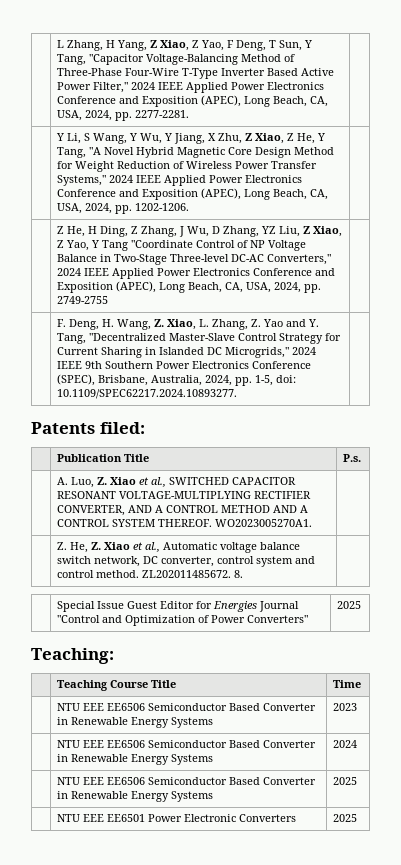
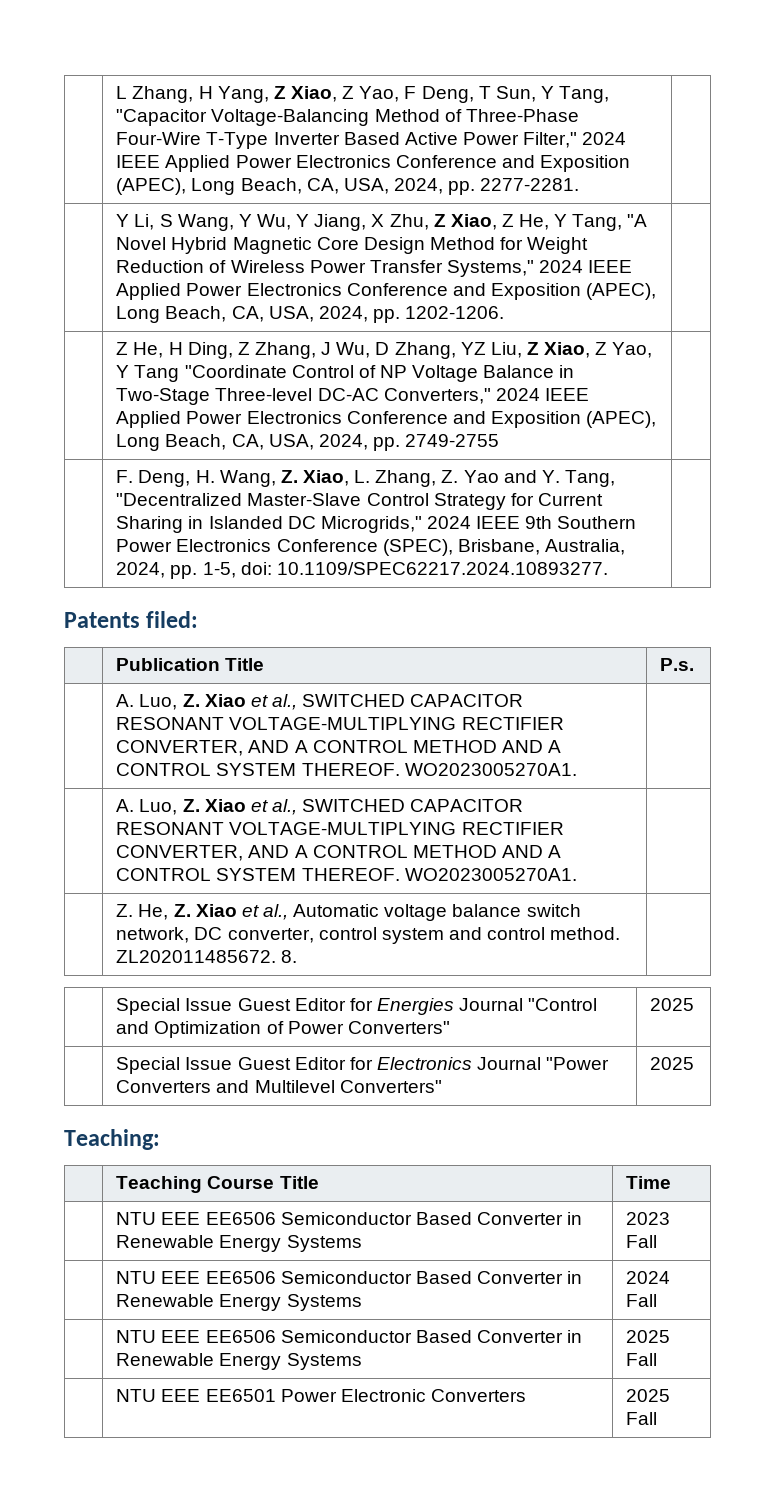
  | Publication Title | P.s.
+ | A. Luo, Z. Xiao et al., SWITCHED CAPACITOR RESONANT VOLTAGE-MULTIPLYING RECTIFIER CONVERTER, AND A CONTROL METHOD AND A CONTROL SYSTEM THEREOF. WO2023005270A1. |
+ | Special Issue Guest Editor for Electronics Journal "Power Converters and Multilevel Converters" | 2025
- | NTU EEE EE6506 Semiconductor Based Converter in Renewable Energy Systems | 2023
+ | NTU EEE EE6506 Semiconductor Based Converter in Renewable Energy Systems | 2023 Fall
- | NTU EEE EE6506 Semiconductor Based Converter in Renewable Energy Systems | 2024
+ | NTU EEE EE6506 Semiconductor Based Converter in Renewable Energy Systems | 2024 Fall
- | NTU EEE EE6506 Semiconductor Based Converter in Renewable Energy Systems | 2025
+ | NTU EEE EE6506 Semiconductor Based Converter in Renewable Energy Systems | 2025 Fall
- | NTU EEE EE6501 Power Electronic Converters | 2025
+ | NTU EEE EE6501 Power Electronic Converters | 2025 Fall

